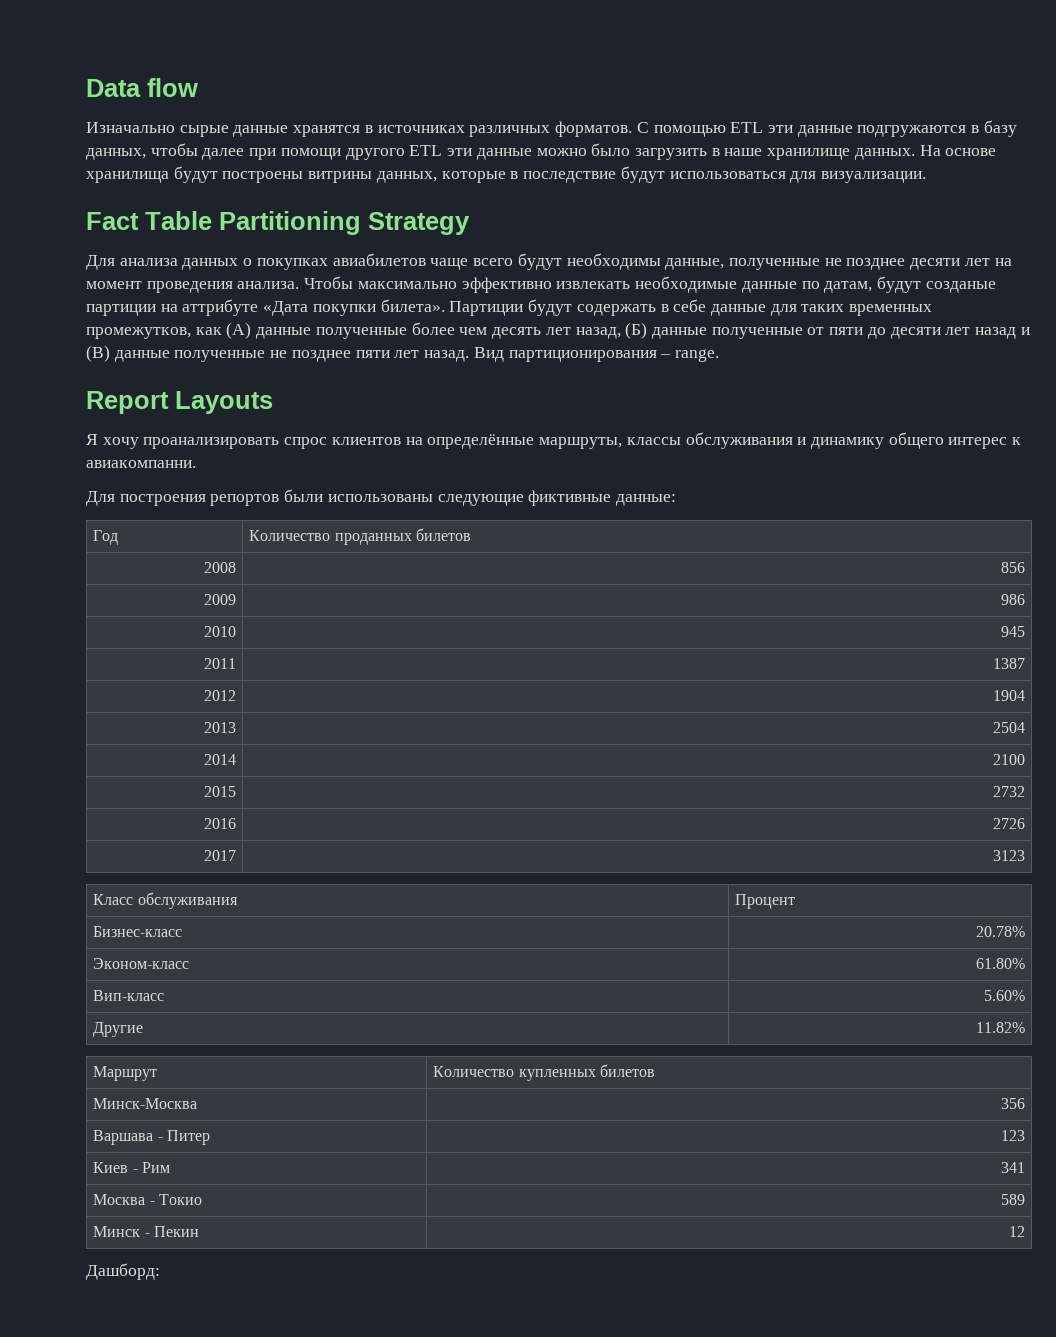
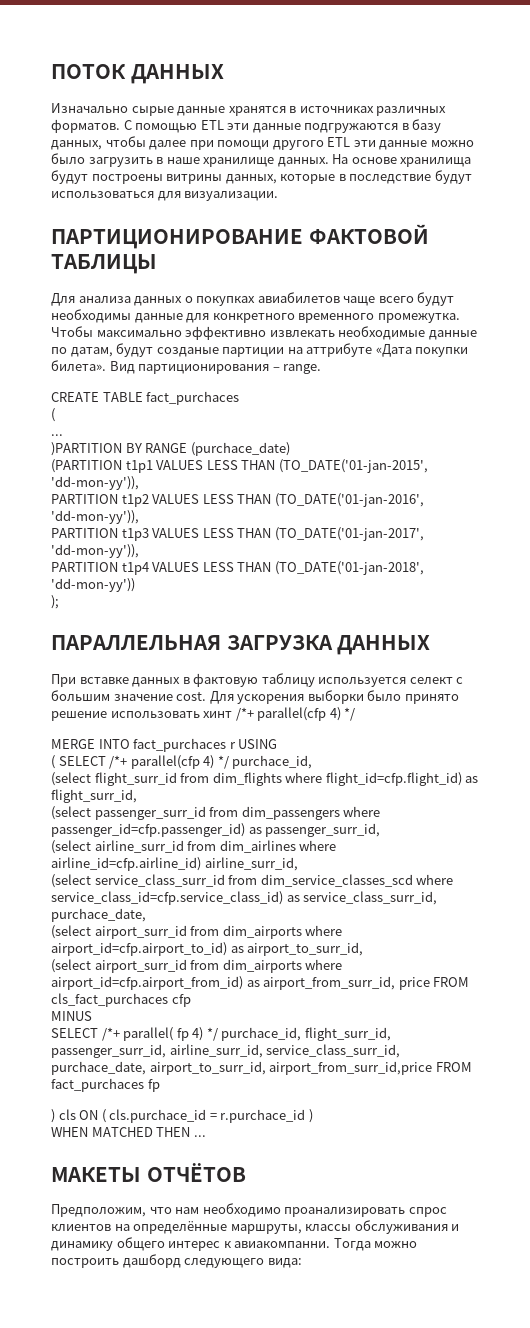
- Data flow
+ ПОТОК ДАННЫХ
- Fact Table Partitioning Strategy
+ ПАРТИЦИОНИРОВАНИЕ ФАКТОВОЙ ТАБЛИЦЫ
- Для анализа данных о покупках авиабилетов чаще всего будут необходимы данные, полученные не позднее десяти лет на момент проведения анализа.
+ Для анализа данных о покупках авиабилетов чаще всего будут необходимы данные для конкретного временного промежутка.
- Партиции будут содержать в себе данные для таких временных промежутков, как (А) данные полученные более чем десять лет назад, (Б) данные полученные от пяти до десяти лет назад и (В) данные полученные не позднее пяти лет назад. Вид партиционирования – range.
- Report Layouts
- Я хочу проанализировать спрос клиентов на определённые маршруты, классы обслуживания и динамику общего интерес к авиакомпанни.
- Для построения репортов были использованы следующие фиктивные данные:
- Год | Количество проданных билетов
- 2008 | 856
- 2009 | 986
- 2010 | 945
- 2011 | 1387
- 2012 | 1904
- 2013 | 2504
- 2014 | 2100
- 2015 | 2732
- 2016 | 2726
- 2017 | 3123
- Класс обслуживания | Процент
- Бизнес-класс | 20.78%
- Эконом-класс | 61.80%
- Вип-класс | 5.60%
- Другие | 11.82%
- Маршрут | Количество купленных билетов
- Минск-Москва | 356
- Варшава - Питер | 123
- Киев - Рим | 341
- Москва - Токио | 589
- Минск - Пекин | 12
- Дашборд:
+ Вид партиционирования – range.
+ CREATE TABLE fact_purchaces
+ (
+ ...
+ )PARTITION BY RANGE (purchace_date)
+ (PARTITION t1p1 VALUES LESS THAN (TO_DATE('01-jan-2015', 'dd-mon-yy')),
+ PARTITION t1p2 VALUES LESS THAN (TO_DATE('01-jan-2016', 'dd-mon-yy')),
+ PARTITION t1p3 VALUES LESS THAN (TO_DATE('01-jan-2017', 'dd-mon-yy')),
+ PARTITION t1p4 VALUES LESS THAN (TO_DATE('01-jan-2018', 'dd-mon-yy'))
+ );
+ ПАРАЛЛЕЛЬНАЯ ЗАГРУЗКА ДАННЫХ
+ При вставке данных в фактовую таблицу используется селект с большим значение cost. Для ускорения выборки было принято решение использовать хинт /*+ parallel(cfp 4) */
+ MERGE INTO fact_purchaces r USING
+ ( SELECT /*+ parallel(cfp 4) */ purchace_id,
+ (select flight_surr_id from dim_flights where flight_id=cfp.flight_id) as flight_surr_id,
+ (select passenger_surr_id from dim_passengers where passenger_id=cfp.passenger_id) as passenger_surr_id,
+ (select airline_surr_id from dim_airlines where airline_id=cfp.airline_id) airline_surr_id,
+ (select service_class_surr_id from dim_service_classes_scd where service_class_id=cfp.service_class_id) as service_class_surr_id, purchace_date,
+ (select airport_surr_id from dim_airports where airport_id=cfp.airport_to_id) as airport_to_surr_id,
+ (select airport_surr_id from dim_airports where airport_id=cfp.airport_from_id) as airport_from_surr_id, price FROM cls_fact_purchaces cfp
+ MINUS
+ SELECT /*+ parallel( fp 4) */ purchace_id, flight_surr_id, passenger_surr_id, airline_surr_id, service_class_surr_id, purchace_date, airport_to_surr_id, airport_from_surr_id,price FROM fact_purchaces fp
+ ) cls ON ( cls.purchace_id = r.purchace_id )
+ WHEN MATCHED THEN ...
+ МАКЕТЫ ОТЧЁТОВ
+ Предположим, что нам необходимо проанализировать спрос клиентов на определённые маршруты, классы обслуживания и динамику общего интерес к авиакомпанни. Тогда можно построить дашборд следующего вида:

